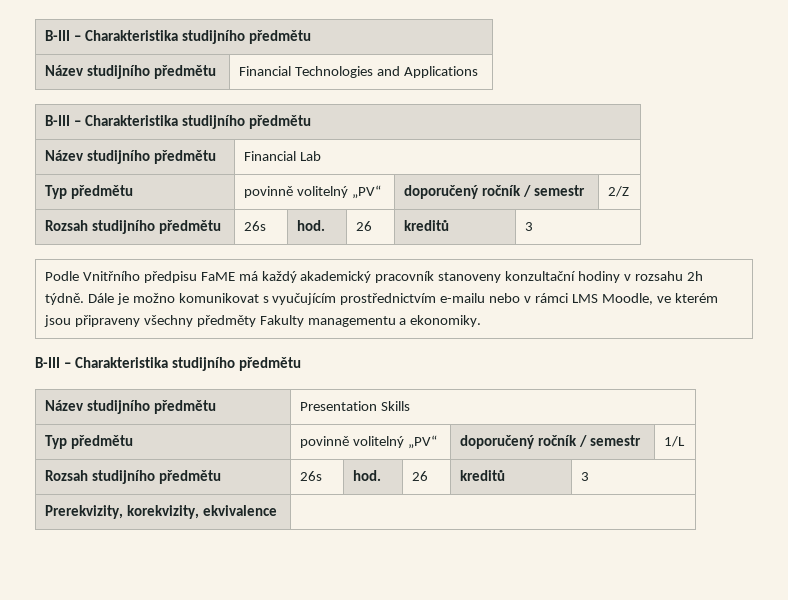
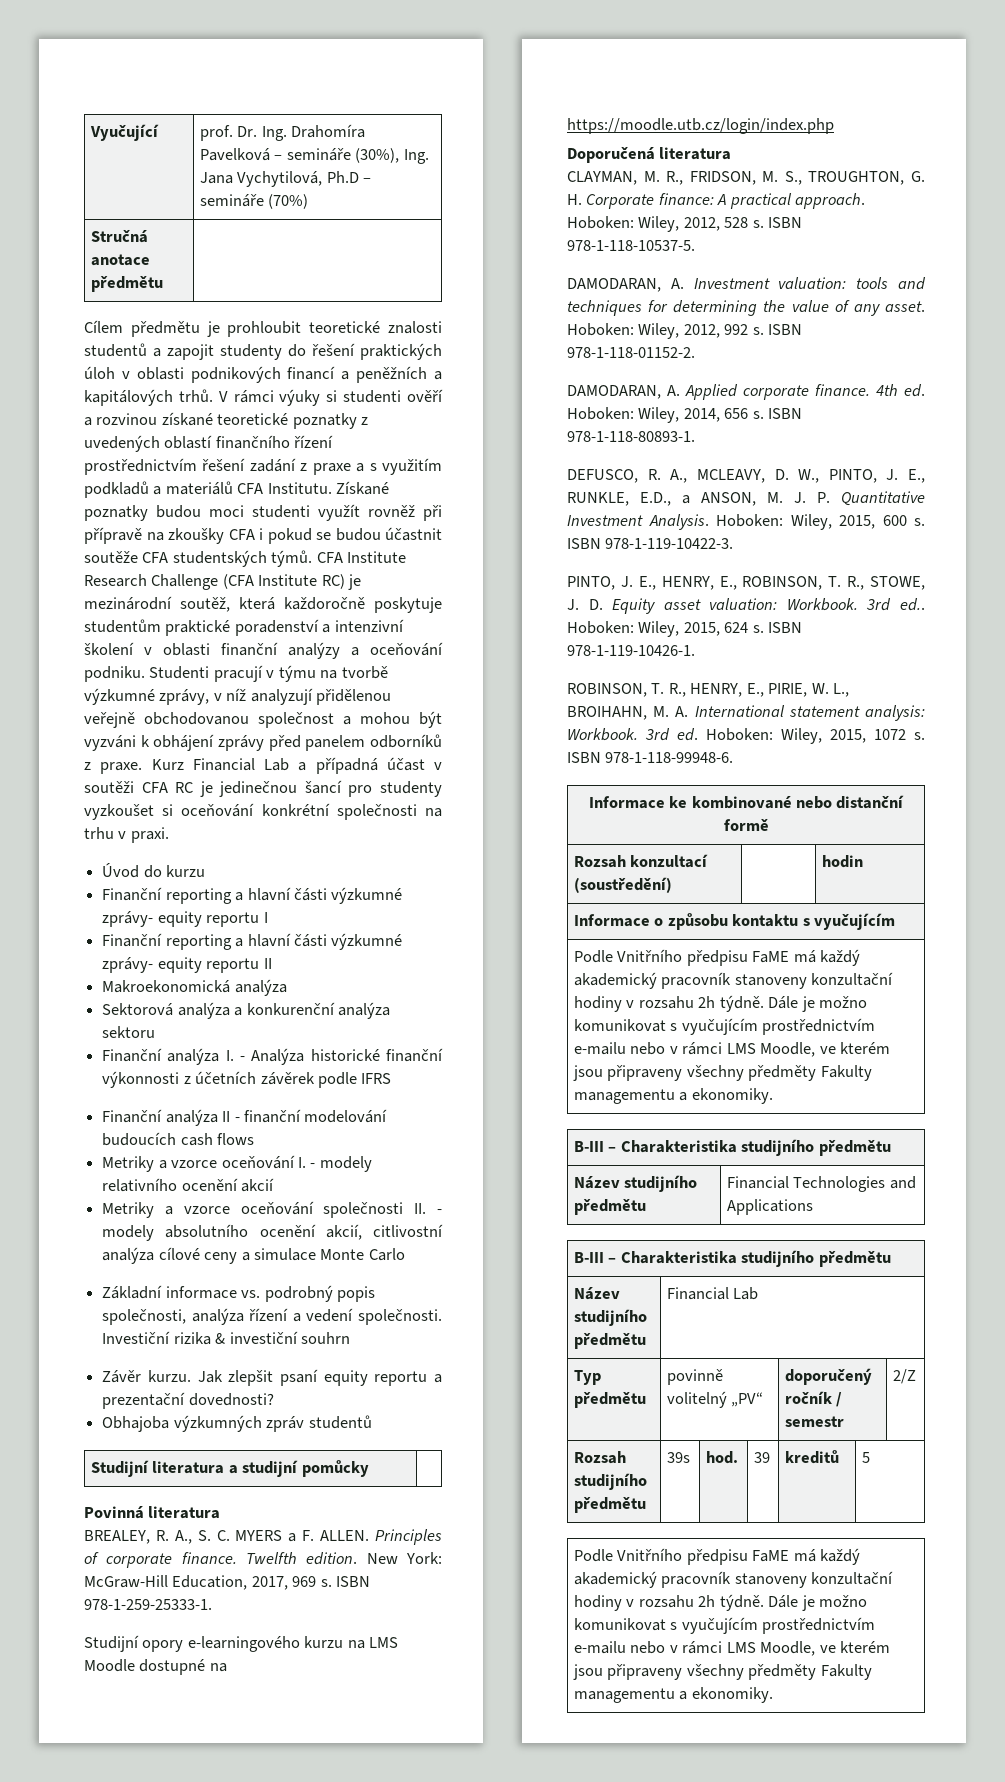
+ Vyučující | prof. Dr. Ing. Drahomíra Pavelková – semináře (30%), Ing. Jana Vychytilová, Ph.D – semináře (70%)
+ Stručná anotace předmětu |
+ Cílem předmětu je prohloubit teoretické znalosti studentů a zapojit studenty do řešení praktických úloh v oblasti podnikových financí a peněžních a kapitálových trhů. V rámci výuky si studenti ověří a rozvinou získané teoretické poznatky z uvedených oblastí finančního řízení prostřednictvím řešení zadání z praxe a s využitím podkladů a materiálů CFA Institutu. Získané poznatky budou moci studenti využít rovněž při přípravě na zkoušky CFA i pokud se budou účastnit soutěže CFA studentských týmů. CFA Institute Research Challenge (CFA Institute RC) je mezinárodní soutěž, která každoročně poskytuje studentům praktické poradenství a intenzivní školení v oblasti finanční analýzy a oceňování podniku. Studenti pracují v týmu na tvorbě výzkumné zprávy, v níž analyzují přidělenou veřejně obchodovanou společnost a mohou být vyzváni k obhájení zprávy před panelem odborníků z praxe. Kurz Financial Lab a případná účast v soutěži CFA RC je jedinečnou šancí pro studenty vyzkoušet si oceňování konkrétní společnosti na trhu v praxi.
+ Úvod do kurzu
+ Finanční reporting a hlavní části výzkumné zprávy- equity reportu I
+ Finanční reporting a hlavní části výzkumné zprávy- equity reportu II
+ Makroekonomická analýza
+ Sektorová analýza a konkurenční analýza sektoru
+ Finanční analýza I. - Analýza historické finanční výkonnosti z účetních závěrek podle IFRS
+ Finanční analýza II - finanční modelování budoucích cash flows
+ Metriky a vzorce oceňování I. - modely relativního ocenění akcií
+ Metriky a vzorce oceňování společnosti II. - modely absolutního ocenění akcií, citlivostní analýza cílové ceny a simulace Monte Carlo
+ Základní informace vs. podrobný popis společnosti, analýza řízení a vedení společnosti. Investiční rizika & investiční souhrn
+ Závěr kurzu. Jak zlepšit psaní equity reportu a prezentační dovednosti?
+ Obhajoba výzkumných zpráv studentů
+ Studijní literatura a studijní pomůcky |
+ Povinná literatura
+ BREALEY, R. A., S. C. MYERS a F. ALLEN. Principles of corporate finance. Twelfth edition. New York: McGraw-Hill Education, 2017, 969 s. ISBN 978-1-259-25333-1.
+ Studijní opory e-learningového kurzu na LMS Moodle dostupné na https://moodle.utb.cz/login/index.php
+ Doporučená literatura
+ CLAYMAN, M. R., FRIDSON, M. S., TROUGHTON, G. H. Corporate finance: A practical approach. Hoboken: Wiley, 2012, 528 s. ISBN 978-1-118-10537-5.
+ DAMODARAN, A. Investment valuation: tools and techniques for determining the value of any asset. Hoboken: Wiley, 2012, 992 s. ISBN 978-1-118-01152-2.
+ DAMODARAN, A. Applied corporate finance. 4th ed. Hoboken: Wiley, 2014, 656 s. ISBN 978-1-118-80893-1.
+ DEFUSCO, R. A., MCLEAVY, D. W., PINTO, J. E., RUNKLE, E.D., a ANSON, M. J. P. Quantitative Investment Analysis. Hoboken: Wiley, 2015, 600 s. ISBN 978-1-119-10422-3.
+ PINTO, J. E., HENRY, E., ROBINSON, T. R., STOWE, J. D. Equity asset valuation: Workbook. 3rd ed.. Hoboken: Wiley, 2015, 624 s. ISBN 978-1-119-10426-1.
+ ROBINSON, T. R., HENRY, E., PIRIE, W. L., BROIHAHN, M. A. International statement analysis: Workbook. 3rd ed. Hoboken: Wiley, 2015, 1072 s. ISBN 978-1-118-99948-6.
+ Informace ke kombinované nebo distanční formě
+ Rozsah konzultací (soustředění) | | hodin
+ Informace o způsobu kontaktu s vyučujícím
+ Podle Vnitřního předpisu FaME má každý akademický pracovník stanoveny konzultační hodiny v rozsahu 2h týdně. Dále je možno komunikovat s vyučujícím prostřednictvím e-mailu nebo v rámci LMS Moodle, ve kterém jsou připraveny všechny předměty Fakulty managementu a ekonomiky.
  Typ předmětu | povinně volitelný „PV“ | doporučený ročník / semestr | 2/Z
- Rozsah studijního předmětu | 26s | hod. | 26 | kreditů | 3
+ Rozsah studijního předmětu | 39s | hod. | 39 | kreditů | 5
  Podle Vnitřního předpisu FaME má každý akademický pracovník stanoveny konzultační hodiny v rozsahu 2h týdně. Dále je možno komunikovat s vyučujícím prostřednictvím e-mailu nebo v rámci LMS Moodle, ve kterém jsou připraveny všechny předměty Fakulty managementu a ekonomiky.
- B-III – Charakteristika studijního předmětu
- Název studijního předmětu | Presentation Skills
- Typ předmětu | povinně volitelný „PV“ | doporučený ročník / semestr | 1/L
- Rozsah studijního předmětu | 26s | hod. | 26 | kreditů | 3
- Prerekvizity, korekvizity, ekvivalence |

